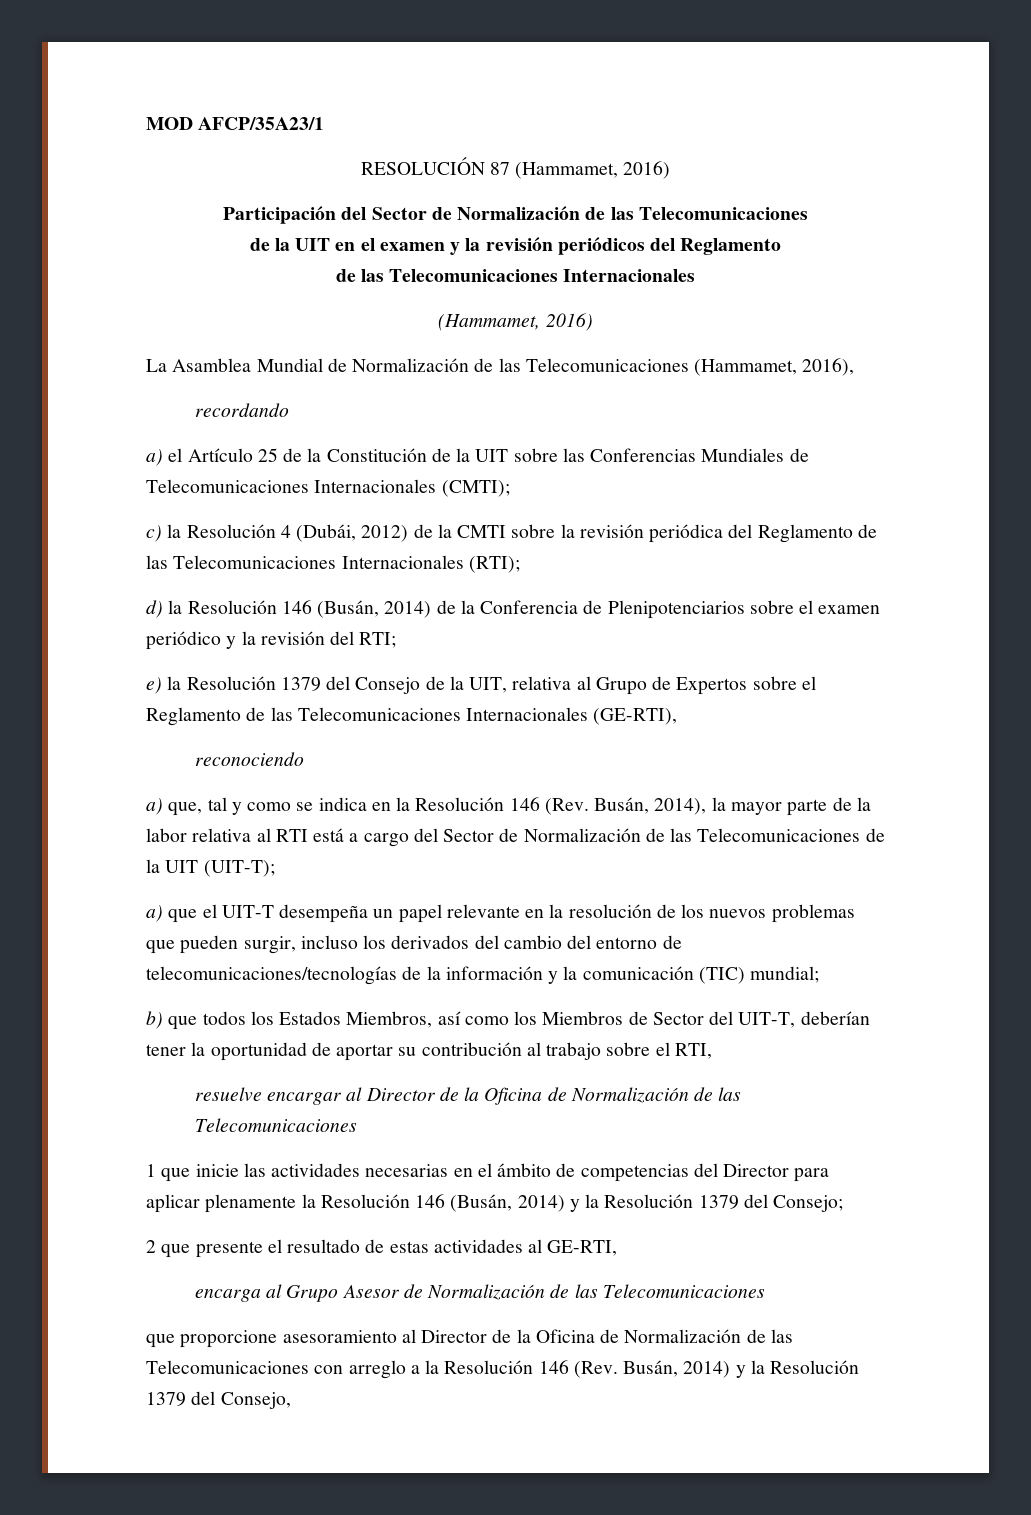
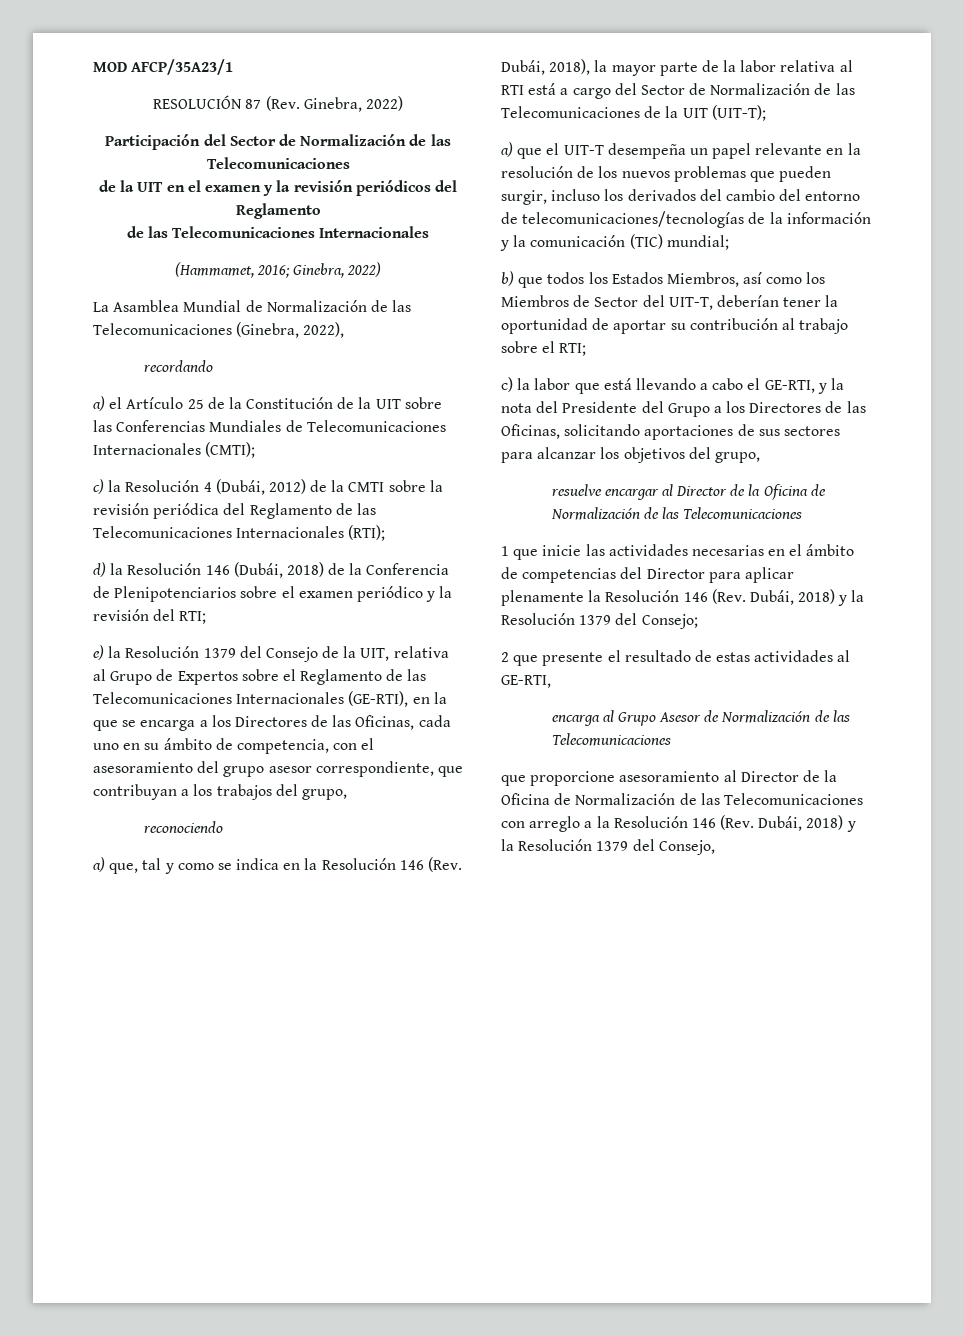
- RESOLUCIÓN 87 (Hammamet, 2016)
+ RESOLUCIÓN 87 (Rev. Ginebra, 2022)
  de la UIT en el examen y la revisión periódicos del Reglamento
  de las Telecomunicaciones Internacionales
- (Hammamet, 2016)
+ (Hammamet, 2016; Ginebra, 2022)
- La Asamblea Mundial de Normalización de las Telecomunicaciones (Hammamet, 2016),
+ La Asamblea Mundial de Normalización de las Telecomunicaciones (Ginebra, 2022),
- d) la Resolución 146 (Busán, 2014) de la Conferencia de Plenipotenciarios sobre el examen periódico y la revisión del RTI;
+ d) la Resolución 146 (Dubái, 2018) de la Conferencia de Plenipotenciarios sobre el examen periódico y la revisión del RTI;
- e) la Resolución 1379 del Consejo de la UIT, relativa al Grupo de Expertos sobre el Reglamento de las Telecomunicaciones Internacionales (GE-RTI),
+ e) la Resolución 1379 del Consejo de la UIT, relativa al Grupo de Expertos sobre el Reglamento de las Telecomunicaciones Internacionales (GE-RTI), en la que se encarga a los Directores de las Oficinas, cada uno en su ámbito de competencia, con el asesoramiento del grupo asesor correspondiente, que contribuyan a los trabajos del grupo,
- a) que, tal y como se indica en la Resolución 146 (Rev. Busán, 2014), la mayor parte de la labor relativa al RTI está a cargo del Sector de Normalización de las Telecomunicaciones de la UIT (UIT-T);
+ a) que, tal y como se indica en la Resolución 146 (Rev. Dubái, 2018), la mayor parte de la labor relativa al RTI está a cargo del Sector de Normalización de las Telecomunicaciones de la UIT (UIT-T);
- b) que todos los Estados Miembros, así como los Miembros de Sector del UIT-T, deberían tener la oportunidad de aportar su contribución al trabajo sobre el RTI,
+ b) que todos los Estados Miembros, así como los Miembros de Sector del UIT-T, deberían tener la oportunidad de aportar su contribución al trabajo sobre el RTI;
+ c) la labor que está llevando a cabo el GE-RTI, y la nota del Presidente del Grupo a los Directores de las Oficinas, solicitando aportaciones de sus sectores para alcanzar los objetivos del grupo,
- 1 que inicie las actividades necesarias en el ámbito de competencias del Director para aplicar plenamente la Resolución 146 (Busán, 2014) y la Resolución 1379 del Consejo;
+ 1 que inicie las actividades necesarias en el ámbito de competencias del Director para aplicar plenamente la Resolución 146 (Rev. Dubái, 2018) y la Resolución 1379 del Consejo;
- que proporcione asesoramiento al Director de la Oficina de Normalización de las Telecomunicaciones con arreglo a la Resolución 146 (Rev. Busán, 2014) y la Resolución 1379 del Consejo,
+ que proporcione asesoramiento al Director de la Oficina de Normalización de las Telecomunicaciones con arreglo a la Resolución 146 (Rev. Dubái, 2018) y la Resolución 1379 del Consejo,

